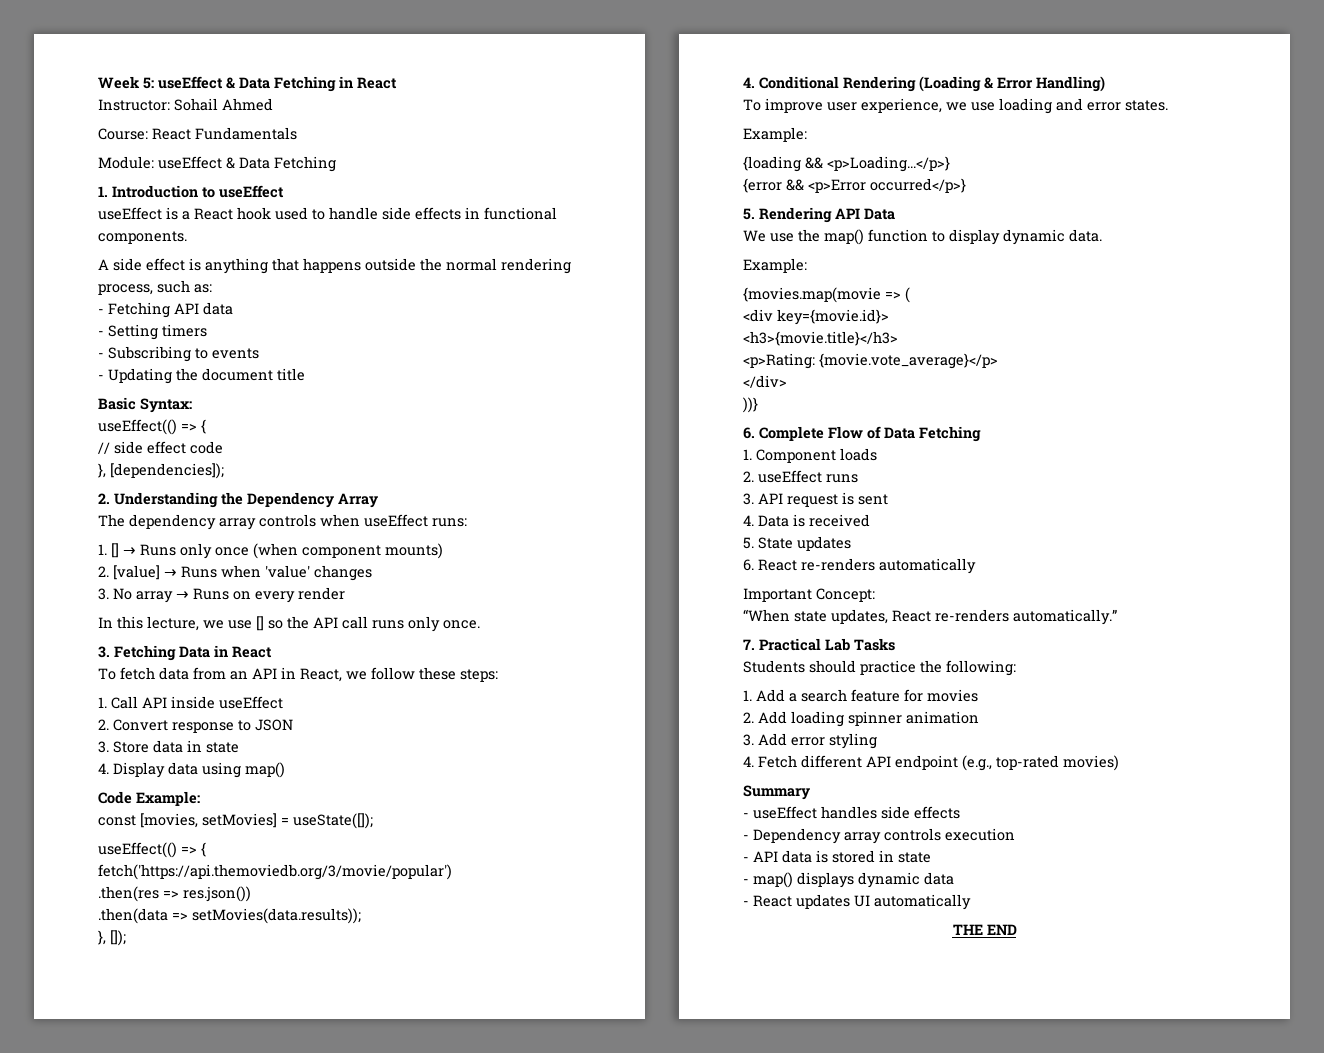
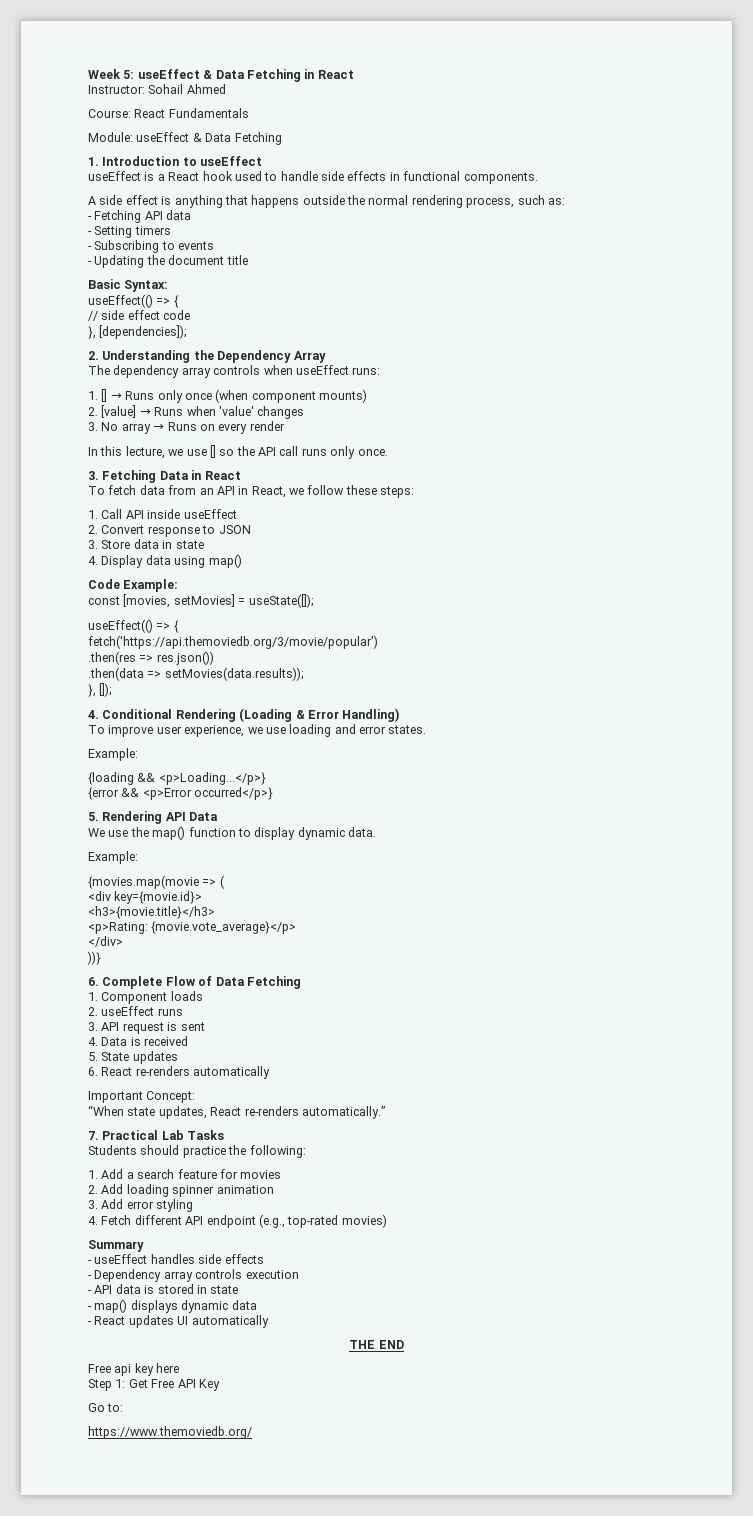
+ Free api key here
+ Step 1: Get Free API Key
+ Go to:
+ https://www.themoviedb.org/

